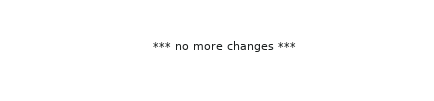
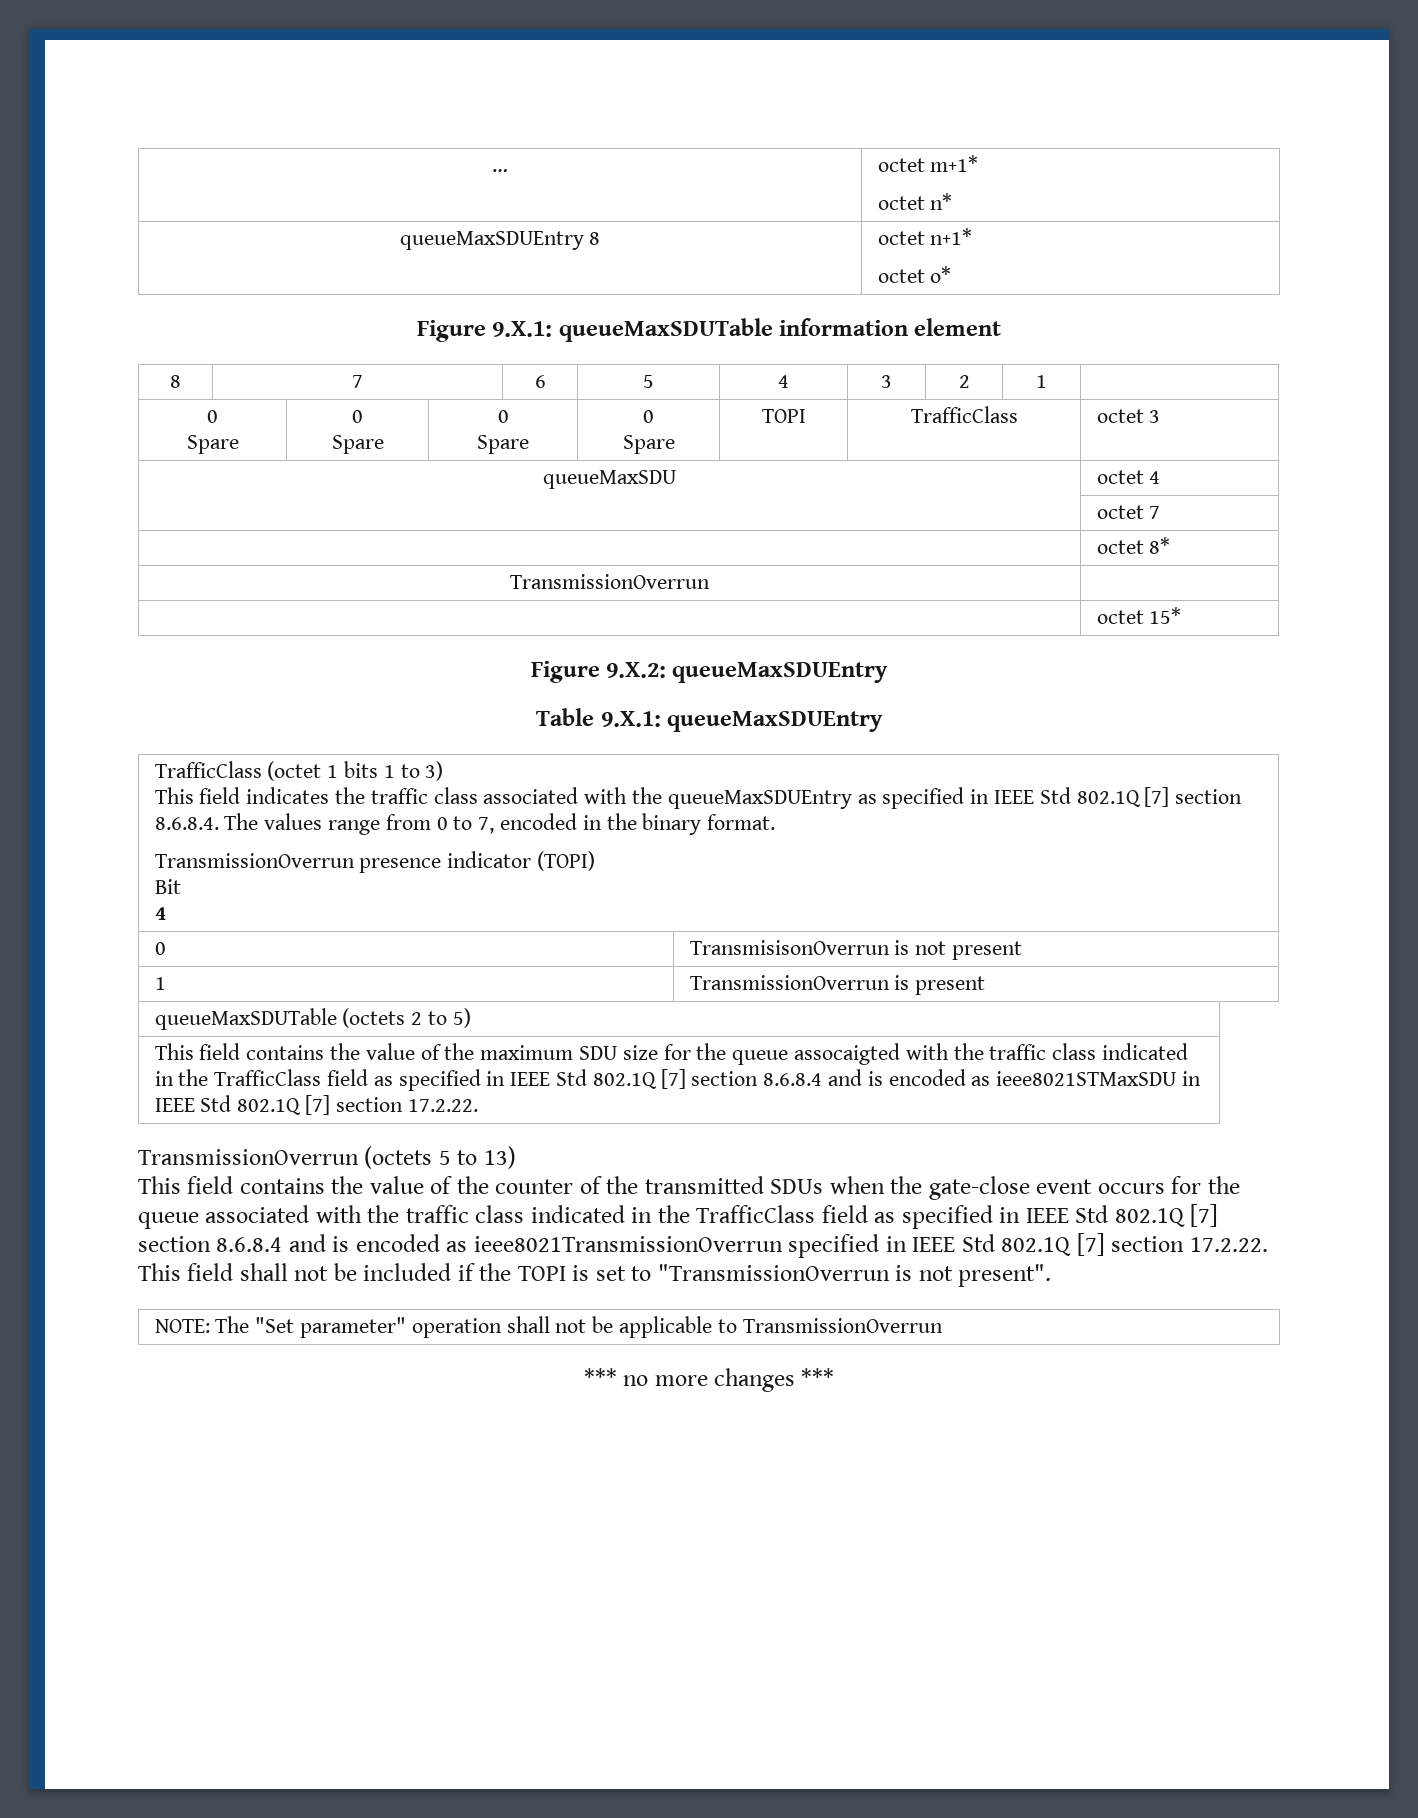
+ … | octet m+1*
+ octet n*
+ queueMaxSDUEntry 8 | octet n+1*
+ octet o*
+ Figure 9.X.1: queueMaxSDUTable information element
+ 8 | 7 | 6 | 5 | 4 | 3 | 2 | 1 |
+ 0
+ Spare | 0
+ Spare | 0
+ Spare | 0
+ Spare | TOPI | TrafficClass | octet 3
+ queueMaxSDU | octet 4
+ | octet 7
+ | octet 8*
+ TransmissionOverrun |
+ | octet 15*
+ Figure 9.X.2: queueMaxSDUEntry
+ Table 9.X.1: queueMaxSDUEntry
+ TrafficClass (octet 1 bits 1 to 3)
+ This field indicates the traffic class associated with the queueMaxSDUEntry as specified in IEEE Std 802.1Q [7] section 8.6.8.4. The values range from 0 to 7, encoded in the binary format.
+ TransmissionOverrun presence indicator (TOPI)
+ Bit
+ 4
+ 0 | TransmisisonOverrun is not present
+ 1 | TransmissionOverrun is present
+ queueMaxSDUTable (octets 2 to 5)
+ This field contains the value of the maximum SDU size for the queue assocaigted with the traffic class indicated in the TrafficClass field as specified in IEEE Std 802.1Q [7] section 8.6.8.4 and is encoded as ieee8021STMaxSDU in IEEE Std 802.1Q [7] section 17.2.22.
+ TransmissionOverrun (octets 5 to 13)
+ This field contains the value of the counter of the transmitted SDUs when the gate-close event occurs for the queue associated with the traffic class indicated in the TrafficClass field as specified in IEEE Std 802.1Q [7] section 8.6.8.4 and is encoded as ieee8021TransmissionOverrun specified in IEEE Std 802.1Q [7] section 17.2.22. This field shall not be included if the TOPI is set to "TransmissionOverrun is not present".
+ NOTE: The "Set parameter" operation shall not be applicable to TransmissionOverrun

